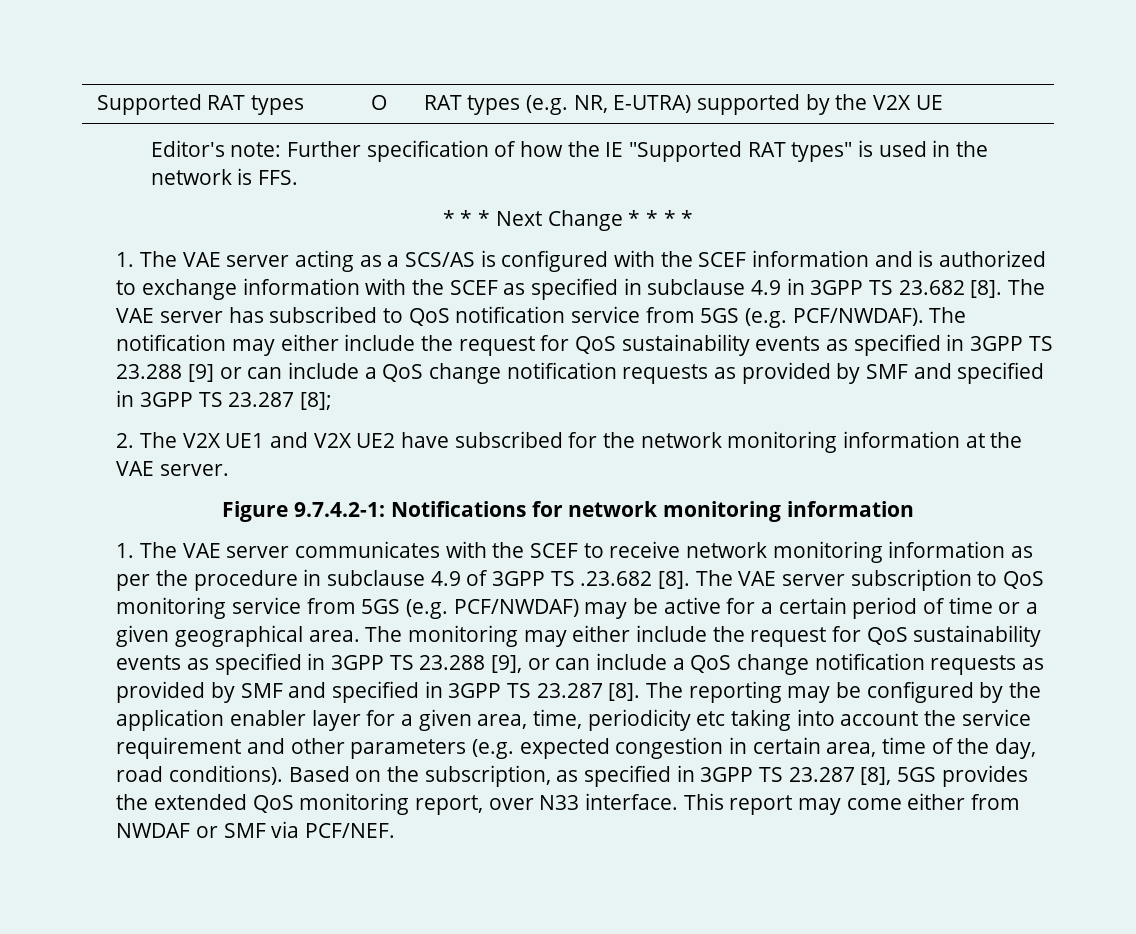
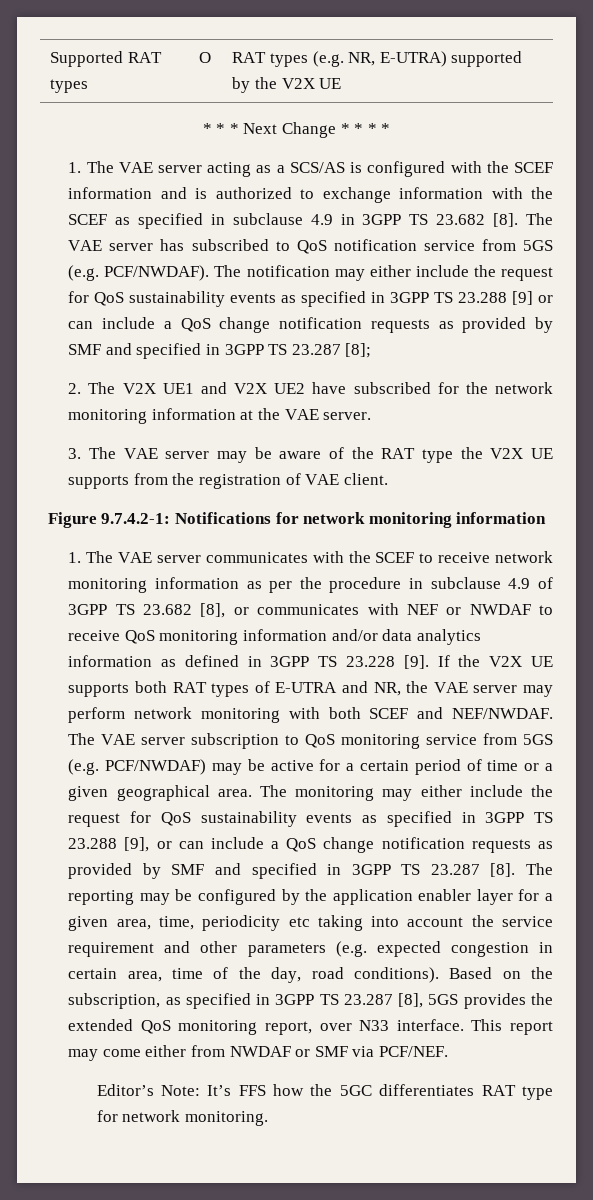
- Editor's note: Further specification of how the IE "Supported RAT types" is used in the network is FFS.
+ 3. The VAE server may be aware of the RAT type the V2X UE supports from the registration of VAE client.
- 1. The VAE server communicates with the SCEF to receive network monitoring information as per the procedure in subclause 4.9 of 3GPP TS .23.682 [8].
+ 1. The VAE server communicates with the SCEF to receive network monitoring information as per the procedure in subclause 4.9 of 3GPP TS 23.682 [8], or communicates with NEF or NWDAF to receive QoS monitoring information and/or data analytics information as defined in 3GPP TS 23.228 [9]. If the V2X UE supports both RAT types of E-UTRA and NR, the VAE server may perform network monitoring with both SCEF and NEF/NWDAF.
+ Editor’s Note: It’s FFS how the 5GC differentiates RAT type for network monitoring.

